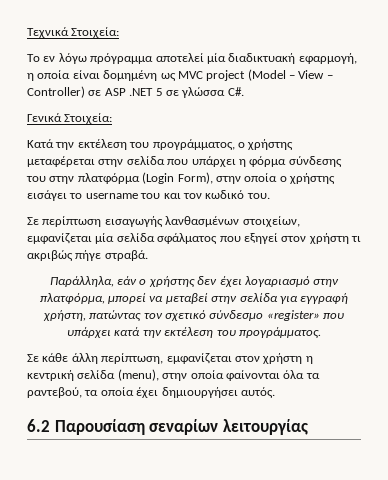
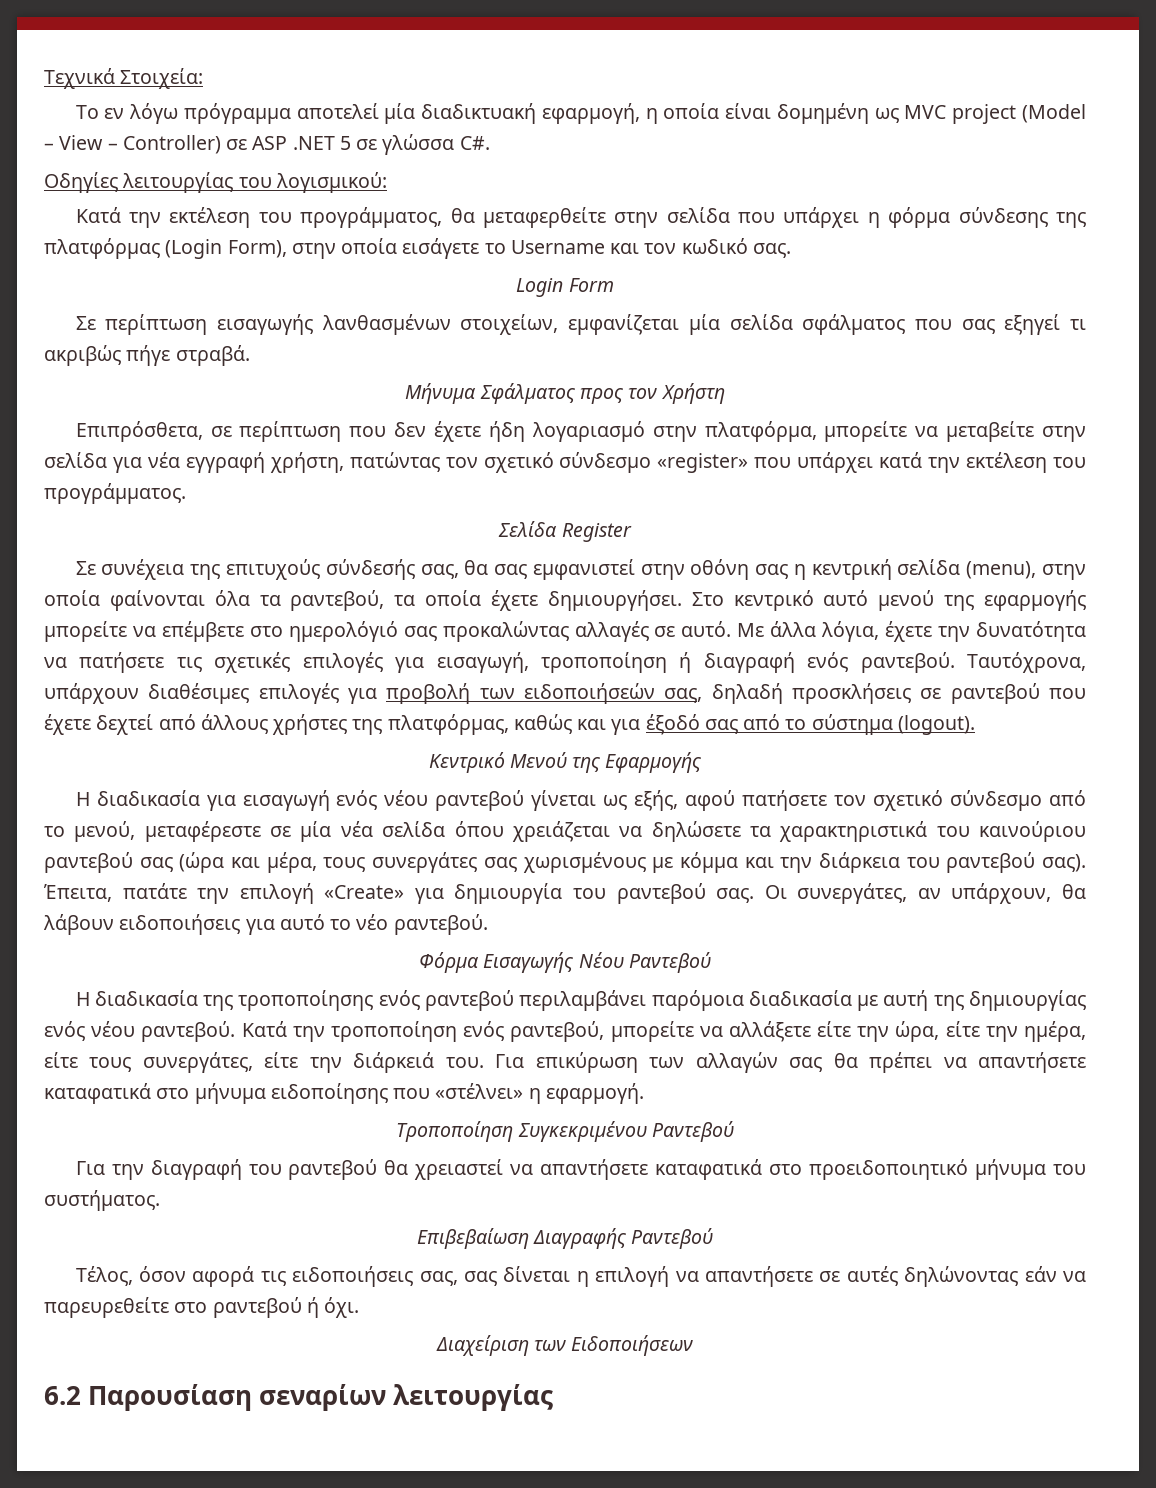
- Γενικά Στοιχεία:
+ Οδηγίες λειτουργίας του λογισμικού:
- Κατά την εκτέλεση του προγράμματος, ο χρήστης μεταφέρεται στην σελίδα που υπάρχει η φόρμα σύνδεσης του στην πλατφόρμα (Login Form), στην οποία ο χρήστης εισάγει το username του και τον κωδικό του.
+ Κατά την εκτέλεση του προγράμματος, θα μεταφερθείτε στην σελίδα που υπάρχει η φόρμα σύνδεσης της πλατφόρμας (Login Form), στην οποία εισάγετε το Username και τον κωδικό σας.
+ Login Form
- Σε περίπτωση εισαγωγής λανθασμένων στοιχείων, εμφανίζεται μία σελίδα σφάλματος που εξηγεί στον χρήστη τι ακριβώς πήγε στραβά.
+ Σε περίπτωση εισαγωγής λανθασμένων στοιχείων, εμφανίζεται μία σελίδα σφάλματος που σας εξηγεί τι ακριβώς πήγε στραβά.
- Παράλληλα, εάν ο χρήστης δεν έχει λογαριασμό στην πλατφόρμα, μπορεί να μεταβεί στην σελίδα για εγγραφή χρήστη, πατώντας τον σχετικό σύνδεσμο «register» που υπάρχει κατά την εκτέλεση του προγράμματος.
+ Μήνυμα Σφάλματος προς τον Χρήστη
+ Επιπρόσθετα, σε περίπτωση που δεν έχετε ήδη λογαριασμό στην πλατφόρμα, μπορείτε να μεταβείτε στην σελίδα για νέα εγγραφή χρήστη, πατώντας τον σχετικό σύνδεσμο «register» που υπάρχει κατά την εκτέλεση του προγράμματος.
- Σε κάθε άλλη περίπτωση, εμφανίζεται στον χρήστη η κεντρική σελίδα (menu), στην οποία φαίνονται όλα τα ραντεβού, τα οποία έχει δημιουργήσει αυτός.
+ Σελίδα Register
+ Σε συνέχεια της επιτυχούς σύνδεσής σας, θα σας εμφανιστεί στην οθόνη σας η κεντρική σελίδα (menu), στην οποία φαίνονται όλα τα ραντεβού, τα οποία έχετε δημιουργήσει. Στο κεντρικό αυτό μενού της εφαρμογής μπορείτε να επέμβετε στο ημερολόγιό σας προκαλώντας αλλαγές σε αυτό. Με άλλα λόγια, έχετε την δυνατότητα να πατήσετε τις σχετικές επιλογές για εισαγωγή, τροποποίηση ή διαγραφή ενός ραντεβού. Ταυτόχρονα, υπάρχουν διαθέσιμες επιλογές για προβολή των ειδοποιήσεών σας, δηλαδή προσκλήσεις σε ραντεβού που έχετε δεχτεί από άλλους χρήστες της πλατφόρμας, καθώς και για έξοδό σας από το σύστημα (logout).
+ Κεντρικό Μενού της Εφαρμογής
+ Η διαδικασία για εισαγωγή ενός νέου ραντεβού γίνεται ως εξής, αφού πατήσετε τον σχετικό σύνδεσμο από το μενού, μεταφέρεστε σε μία νέα σελίδα όπου χρειάζεται να δηλώσετε τα χαρακτηριστικά του καινούριου ραντεβού σας (ώρα και μέρα, τους συνεργάτες σας χωρισμένους με κόμμα και την διάρκεια του ραντεβού σας). Έπειτα, πατάτε την επιλογή «Create» για δημιουργία του ραντεβού σας. Οι συνεργάτες, αν υπάρχουν, θα λάβουν ειδοποιήσεις για αυτό το νέο ραντεβού.
+ Φόρμα Εισαγωγής Νέου Ραντεβού
+ Η διαδικασία της τροποποίησης ενός ραντεβού περιλαμβάνει παρόμοια διαδικασία με αυτή της δημιουργίας ενός νέου ραντεβού. Κατά την τροποποίηση ενός ραντεβού, μπορείτε να αλλάξετε είτε την ώρα, είτε την ημέρα, είτε τους συνεργάτες, είτε την διάρκειά του. Για επικύρωση των αλλαγών σας θα πρέπει να απαντήσετε καταφατικά στο μήνυμα ειδοποίησης που «στέλνει» η εφαρμογή.
+ Τροποποίηση Συγκεκριμένου Ραντεβού
+ Για την διαγραφή του ραντεβού θα χρειαστεί να απαντήσετε καταφατικά στο προειδοποιητικό μήνυμα του συστήματος.
+ Επιβεβαίωση Διαγραφής Ραντεβού
+ Τέλος, όσον αφορά τις ειδοποιήσεις σας, σας δίνεται η επιλογή να απαντήσετε σε αυτές δηλώνοντας εάν να παρευρεθείτε στο ραντεβού ή όχι.
+ Διαχείριση των Ειδοποιήσεων

